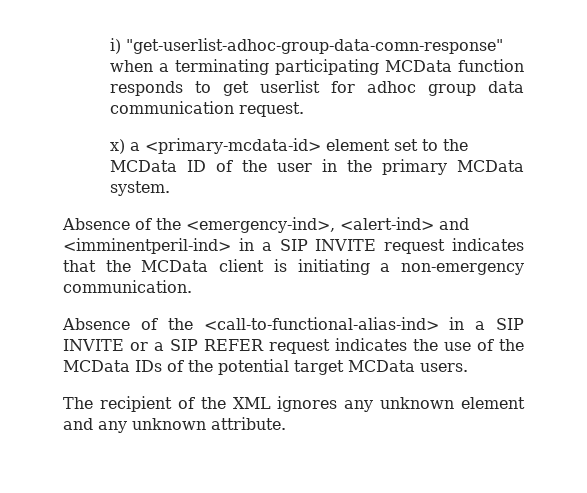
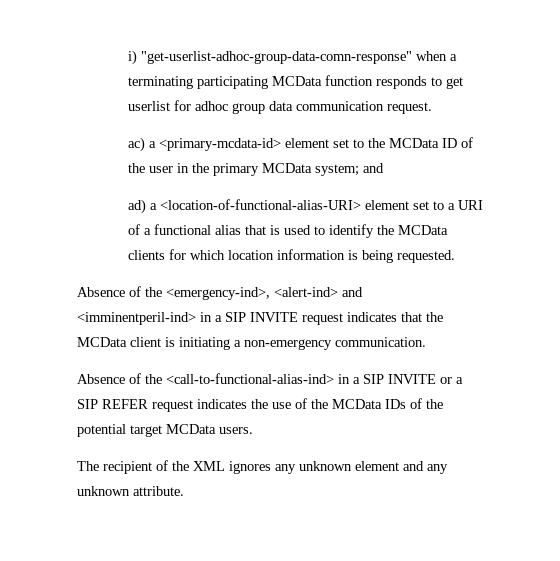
- x) a <primary-mcdata-id> element set to the MCData ID of the user in the primary MCData system.
+ ac) a <primary-mcdata-id> element set to the MCData ID of the user in the primary MCData system; and
+ ad) a <location-of-functional-alias-URI> element set to a URI of a functional alias that is used to identify the MCData clients for which location information is being requested.

